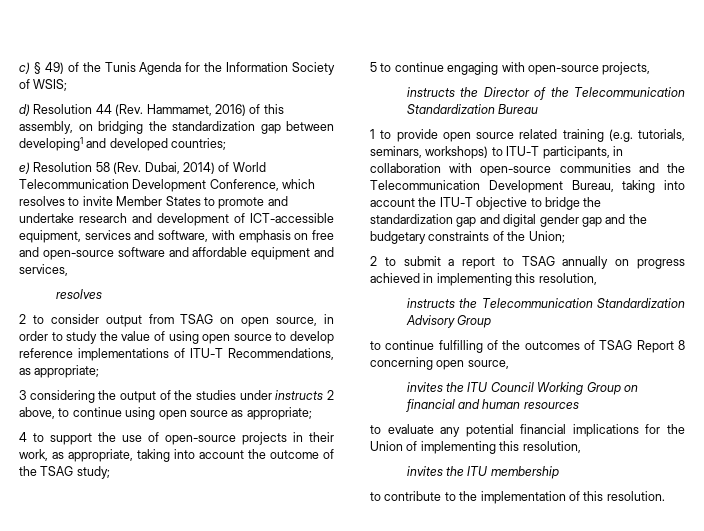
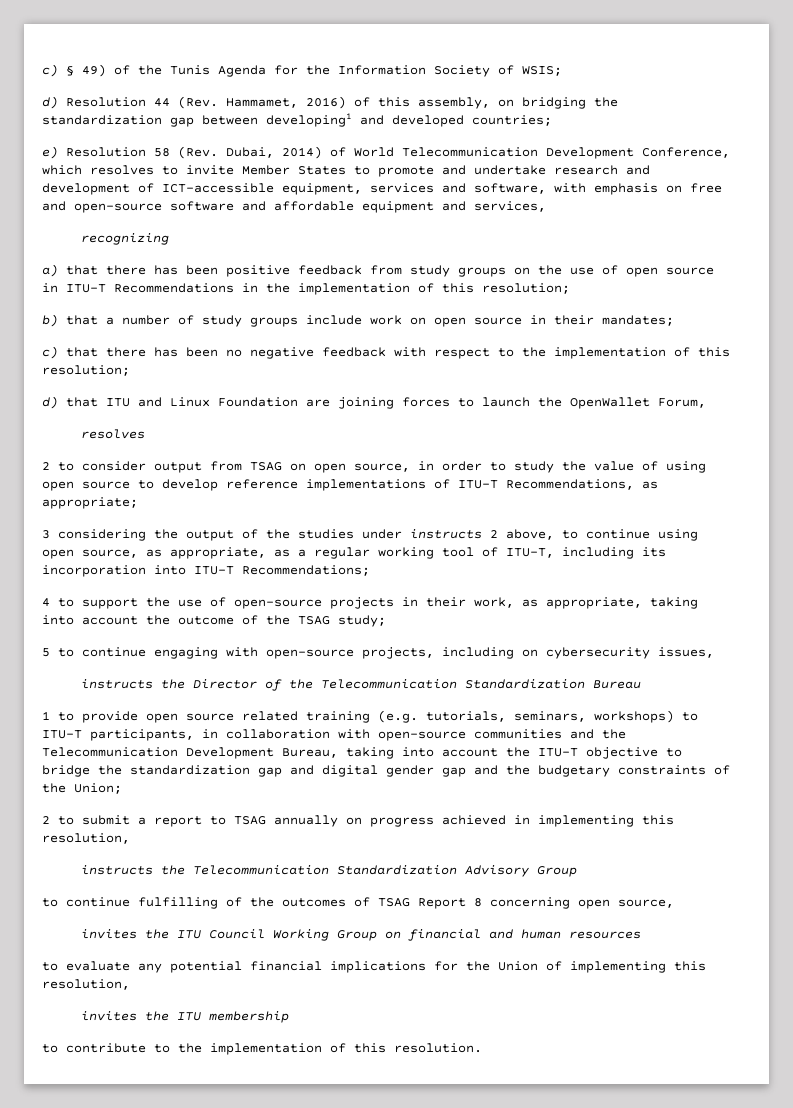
+ recognizing
+ a) that there has been positive feedback from study groups on the use of open source in ITU-T Recommendations in the implementation of this resolution;
+ b) that a number of study groups include work on open source in their mandates;
+ c) that there has been no negative feedback with respect to the implementation of this resolution;
+ d) that ITU and Linux Foundation are joining forces to launch the OpenWallet Forum,
- 3 considering the output of the studies under instructs 2 above, to continue using open source as appropriate;
+ 3 considering the output of the studies under instructs 2 above, to continue using open source, as appropriate, as a regular working tool of ITU-T, including its incorporation into ITU-T Recommendations;
- 5 to continue engaging with open-source projects,
+ 5 to continue engaging with open-source projects, including on cybersecurity issues,

